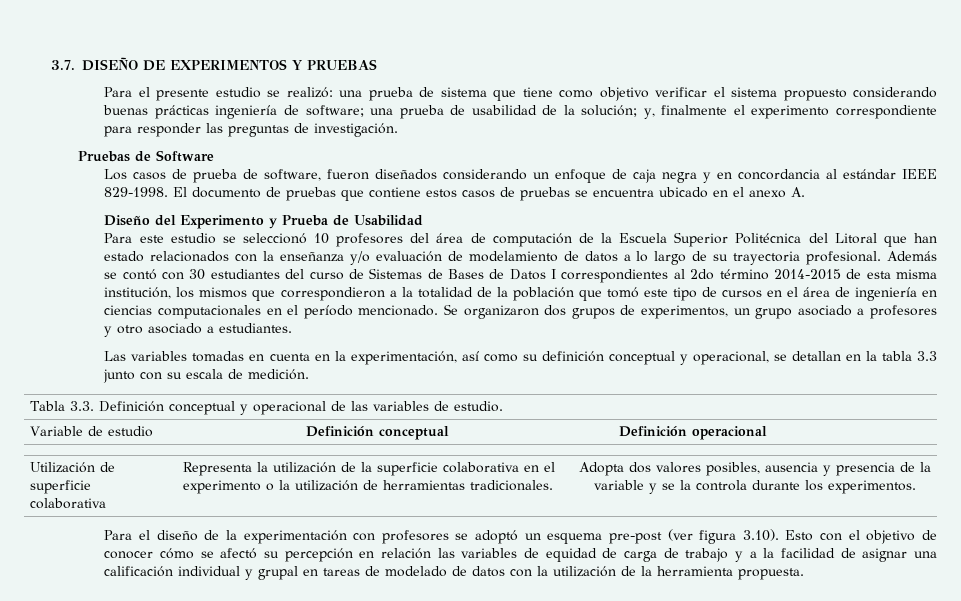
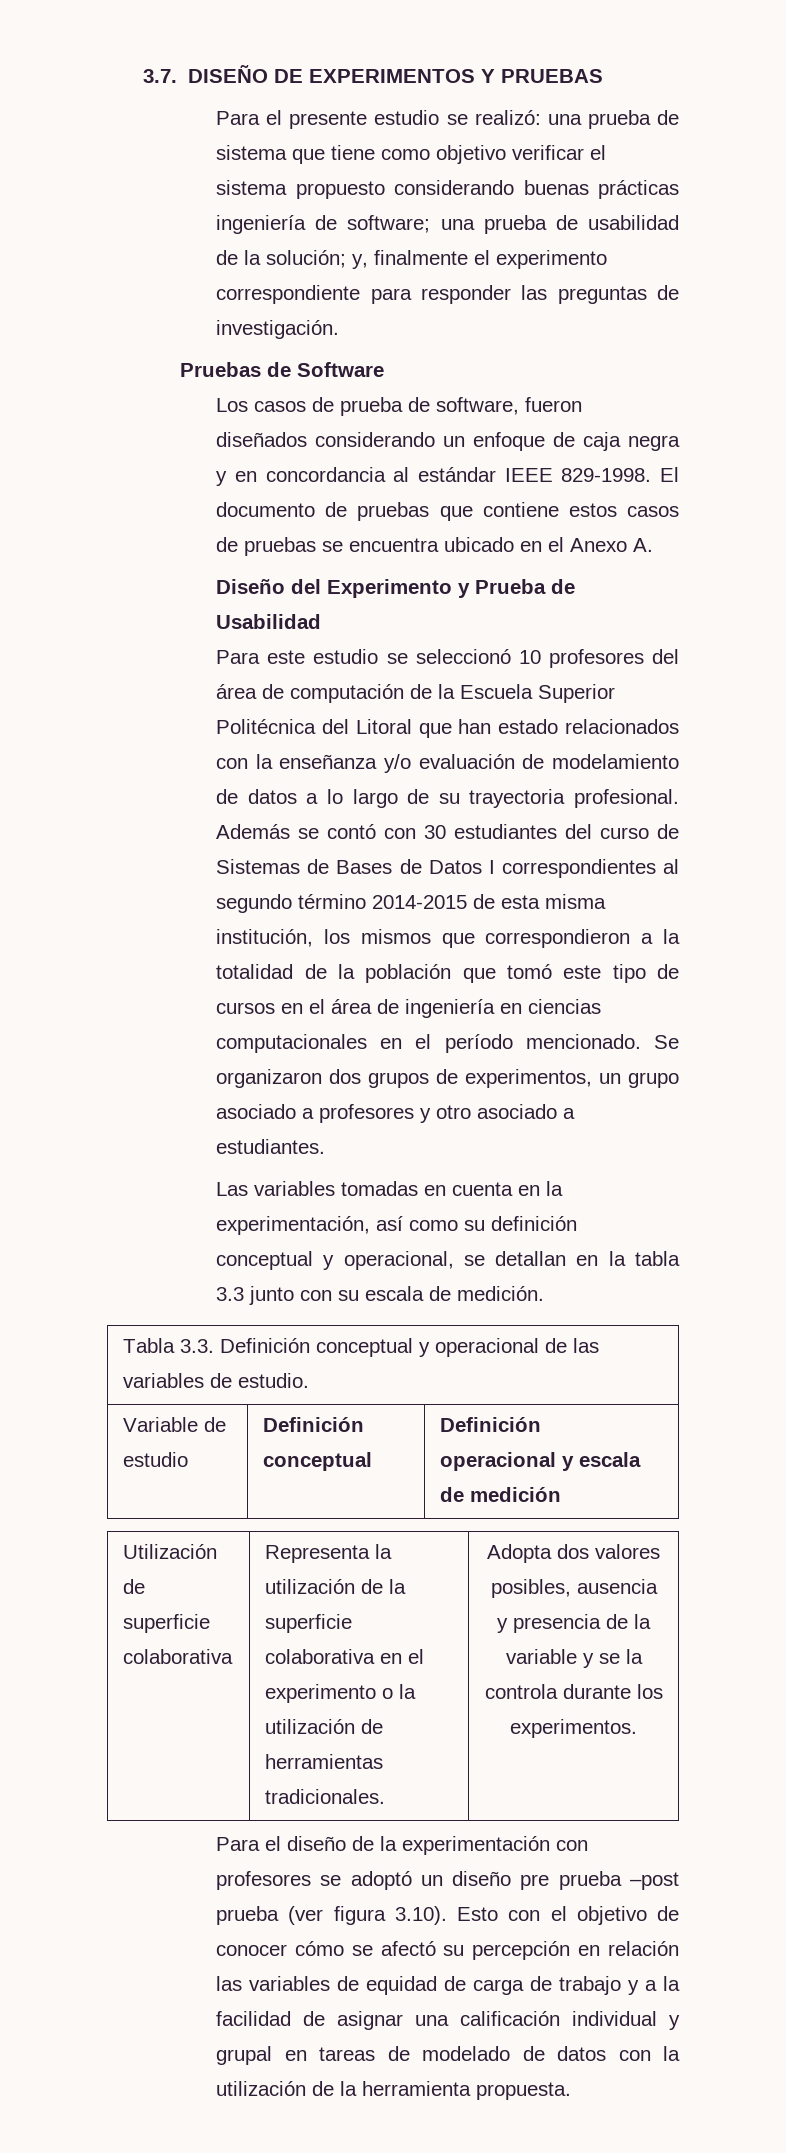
- El documento de pruebas que contiene estos casos de pruebas se encuentra ubicado en el anexo A.
+ El documento de pruebas que contiene estos casos de pruebas se encuentra ubicado en el Anexo A.
- Además se contó con 30 estudiantes del curso de Sistemas de Bases de Datos I correspondientes al 2do término 2014-2015 de esta misma institución, los mismos que correspondieron a la totalidad de la población que tomó este tipo de cursos en el área de ingeniería en ciencias computacionales en el período mencionado.
+ Además se contó con 30 estudiantes del curso de Sistemas de Bases de Datos I correspondientes al segundo término 2014-2015 de esta misma institución, los mismos que correspondieron a la totalidad de la población que tomó este tipo de cursos en el área de ingeniería en ciencias computacionales en el período mencionado.
- Variable de estudio | Definición conceptual | Definición operacional
+ Variable de estudio | Definición conceptual | Definición operacional y escala de medición
- Para el diseño de la experimentación con profesores se adoptó un esquema pre-post (ver figura 3.10). Esto con el objetivo de conocer cómo se afectó su percepción en relación las variables de equidad de carga de trabajo y a la facilidad de asignar una calificación individual y grupal en tareas de modelado de datos con la utilización de la herramienta propuesta.
+ Para el diseño de la experimentación con profesores se adoptó un diseño pre prueba –post prueba (ver figura 3.10). Esto con el objetivo de conocer cómo se afectó su percepción en relación las variables de equidad de carga de trabajo y a la facilidad de asignar una calificación individual y grupal en tareas de modelado de datos con la utilización de la herramienta propuesta.

